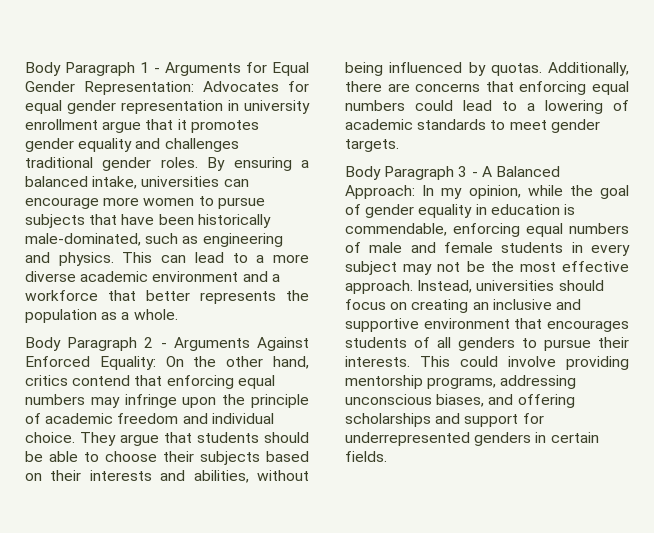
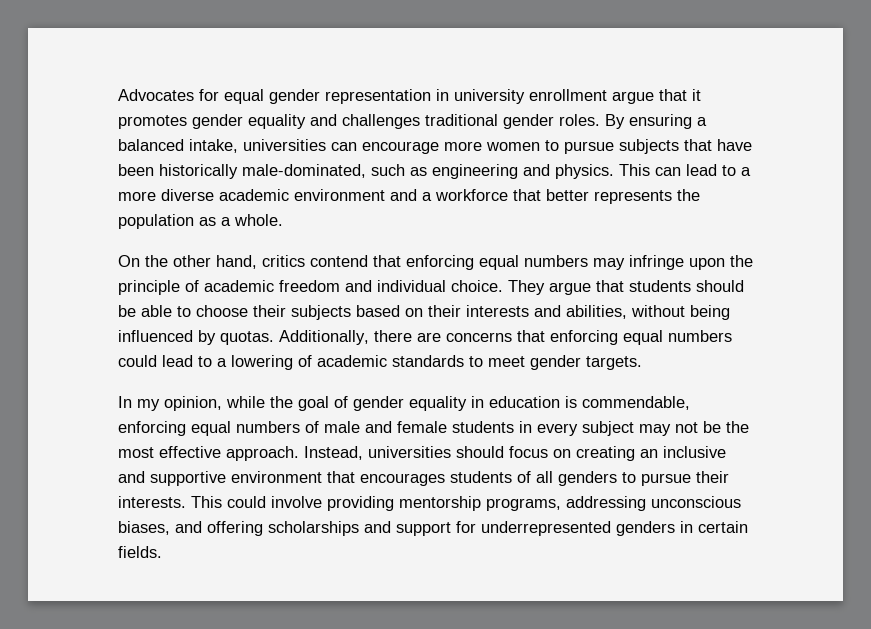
- Body Paragraph 1 - Arguments for Equal Gender Representation: Advocates for equal gender representation in university enrollment argue that it promotes gender equality and challenges traditional gender roles.
+ Advocates for equal gender representation in university enrollment argue that it promotes gender equality and challenges traditional gender roles.
- Body Paragraph 2 - Arguments Against Enforced Equality: On the other hand, critics contend that enforcing equal numbers may infringe upon the principle of academic freedom and individual choice.
+ On the other hand, critics contend that enforcing equal numbers may infringe upon the principle of academic freedom and individual choice.
- Body Paragraph 3 - A Balanced Approach: In my opinion, while the goal of gender equality in education is commendable, enforcing equal numbers of male and female students in every subject may not be the most effective approach.
+ In my opinion, while the goal of gender equality in education is commendable, enforcing equal numbers of male and female students in every subject may not be the most effective approach.

